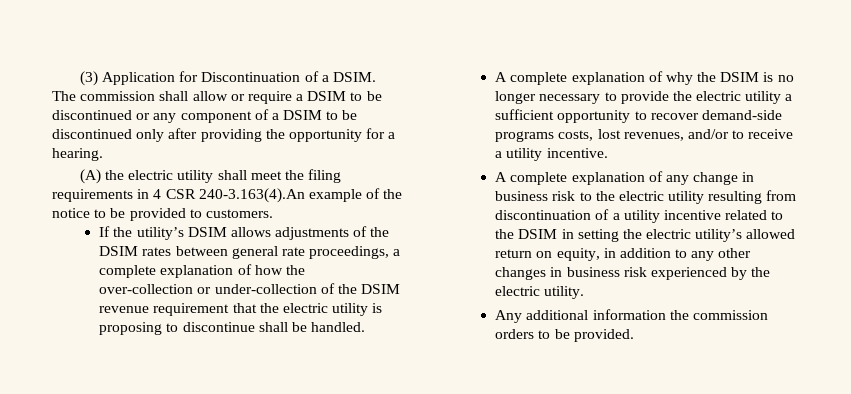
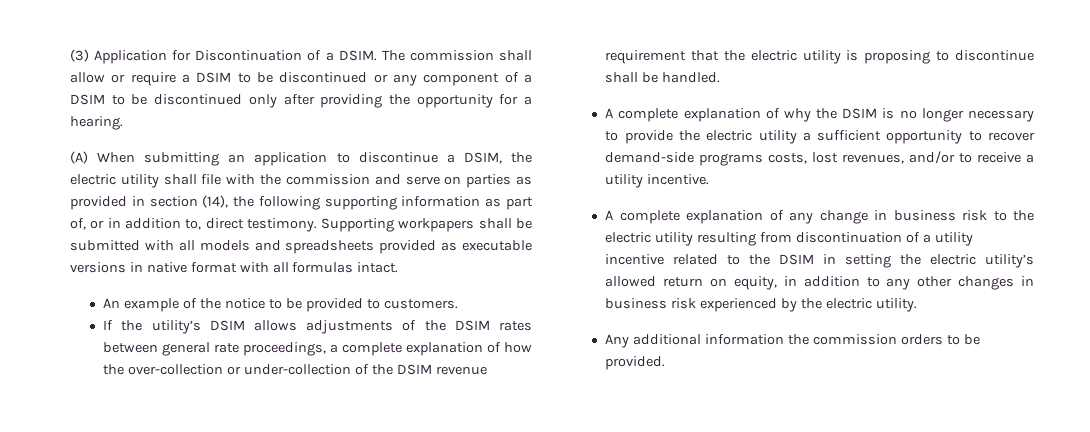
- (A) the electric utility shall meet the filing requirements in 4 CSR 240-3.163(4).An example of the notice to be provided to customers.
+ (A) When submitting an application to discontinue a DSIM, the electric utility shall file with the commission and serve on parties as provided in section (14), the following supporting information as part of, or in addition to, direct testimony. Supporting workpapers shall be submitted with all models and spreadsheets provided as executable versions in native format with all formulas intact.
+ An example of the notice to be provided to customers.

